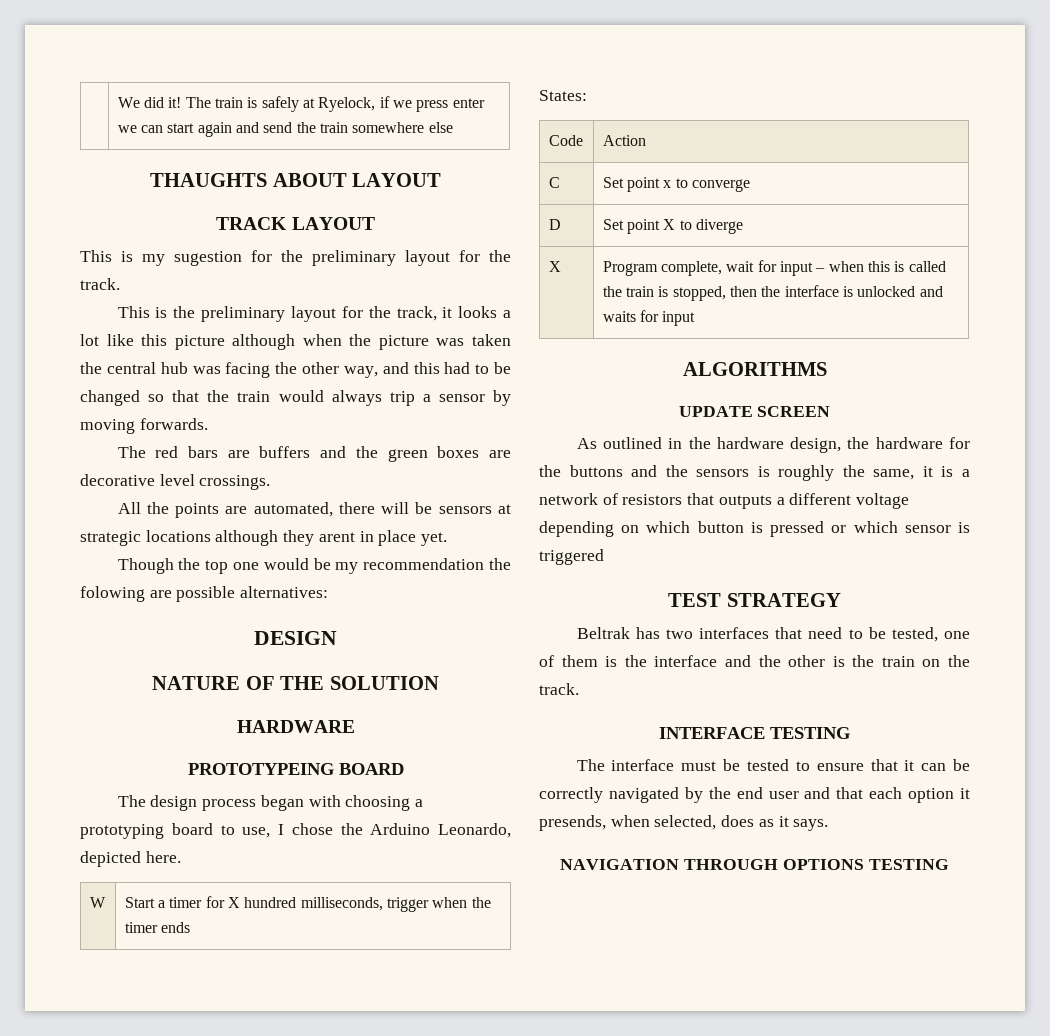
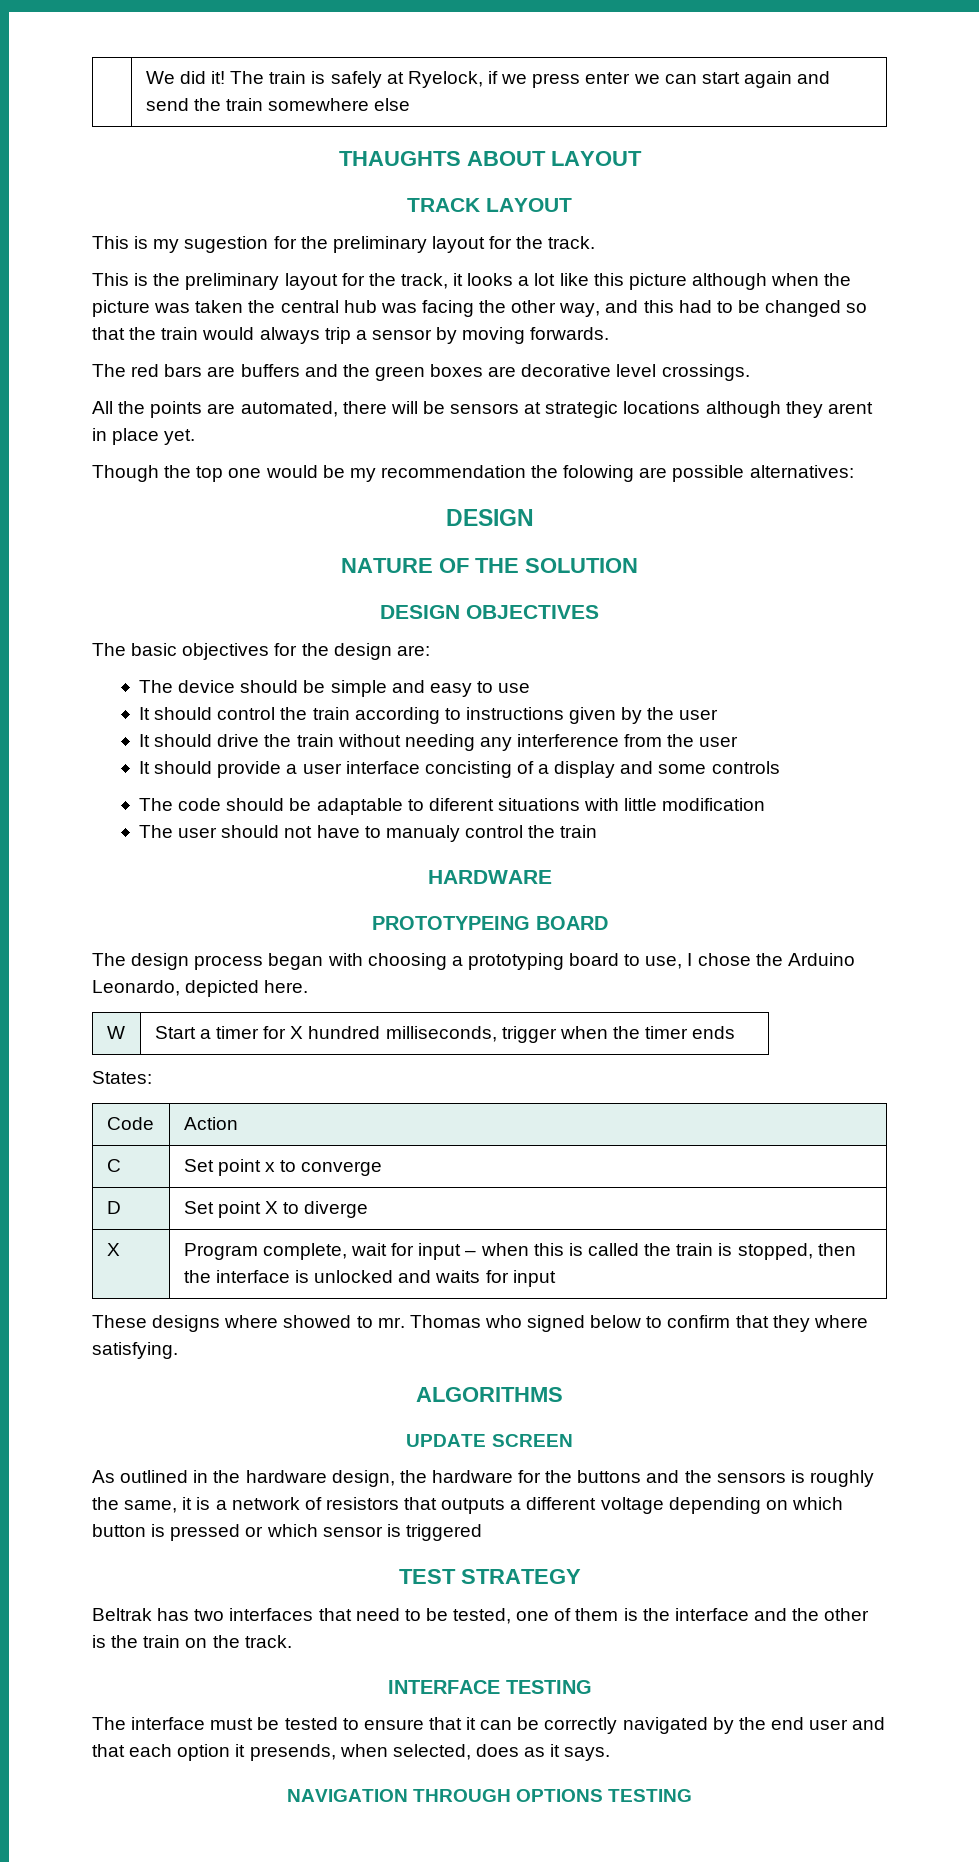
+ DESIGN OBJECTIVES
+ The basic objectives for the design are:
+ The device should be simple and easy to use
+ It should control the train according to instructions given by the user
+ It should drive the train without needing any interference from the user
+ It should provide a user interface concisting of a display and some controls
+ The code should be adaptable to diferent situations with little modification
+ The user should not have to manualy control the train
+ These designs where showed to mr. Thomas who signed below to confirm that they where satisfying.

